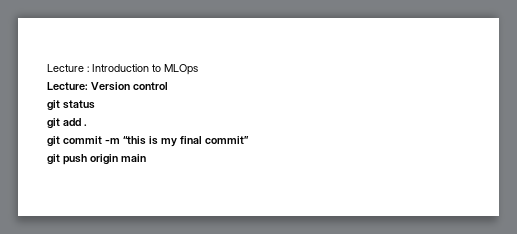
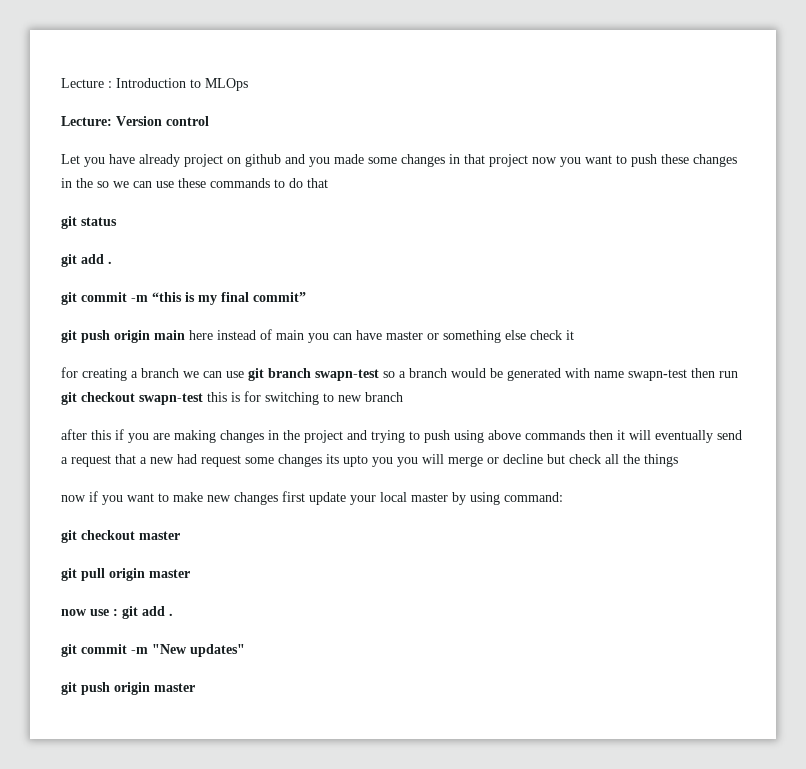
+ Let you have already project on github and you made some changes in that project now you want to push these changes in the so we can use these commands to do that
- git push origin main
+ git push origin main here instead of main you can have master or something else check it
+ for creating a branch we can use git branch swapn-test so a branch would be generated with name swapn-test then run git checkout swapn-test this is for switching to new branch
+ after this if you are making changes in the project and trying to push using above commands then it will eventually send a request that a new had request some changes its upto you you will merge or decline but check all the things
+ now if you want to make new changes first update your local master by using command:
+ git checkout master
+ git pull origin master
+ now use : git add .
+ git commit -m "New updates"
+ git push origin master

